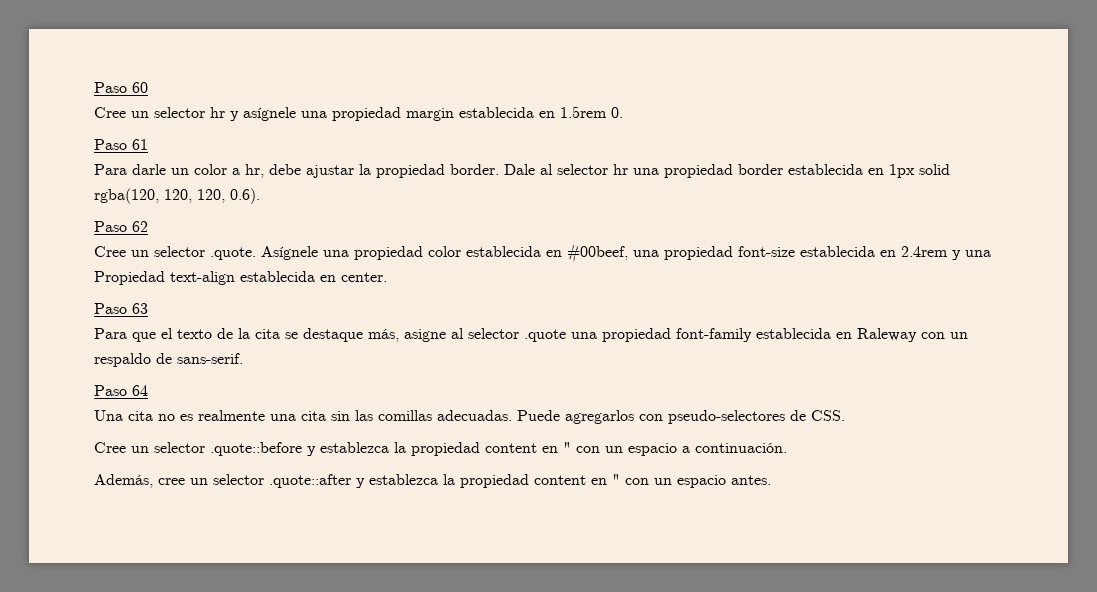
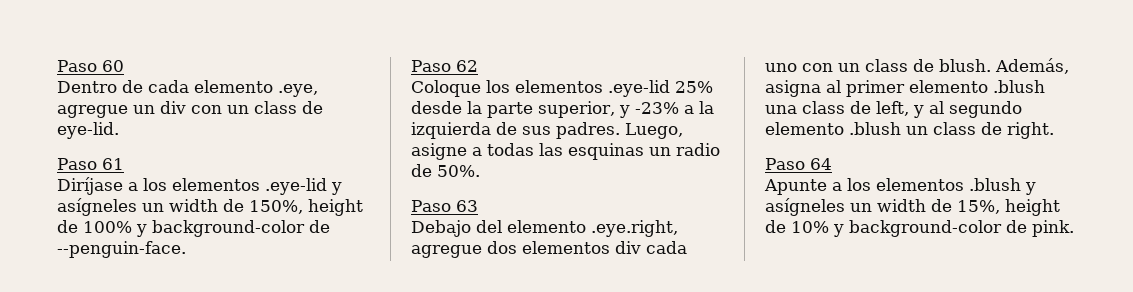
- Cree un selector hr y asígnele una propiedad margin establecida en 1.5rem 0.
+ Dentro de cada elemento .eye, agregue un div con un class de eye-lid.
  Paso 61
- Para darle un color a hr, debe ajustar la propiedad border. Dale al selector hr una propiedad border establecida en 1px solid rgba(120, 120, 120, 0.6).
+ Diríjase a los elementos .eye-lid y asígneles un width de 150%, height de 100% y background-color de --penguin-face.
  Paso 62
- Cree un selector .quote. Asígnele una propiedad color establecida en #00beef, una propiedad font-size establecida en 2.4rem y una Propiedad text-align establecida en center.
+ Coloque los elementos .eye-lid 25% desde la parte superior, y -23% a la izquierda de sus padres. Luego, asigne a todas las esquinas un radio de 50%.
  Paso 63
- Para que el texto de la cita se destaque más, asigne al selector .quote una propiedad font-family establecida en Raleway con un respaldo de sans-serif.
+ Debajo del elemento .eye.right, agregue dos elementos div cada uno con un class de blush. Además, asigna al primer elemento .blush una class de left, y al segundo elemento .blush un class de right.
  Paso 64
- Una cita no es realmente una cita sin las comillas adecuadas. Puede agregarlos con pseudo-selectores de CSS.
- Cree un selector .quote::before y establezca la propiedad content en " con un espacio a continuación.
- Además, cree un selector .quote::after y establezca la propiedad content en " con un espacio antes.
+ Apunte a los elementos .blush y asígneles un width de 15%, height de 10% y background-color de pink.

